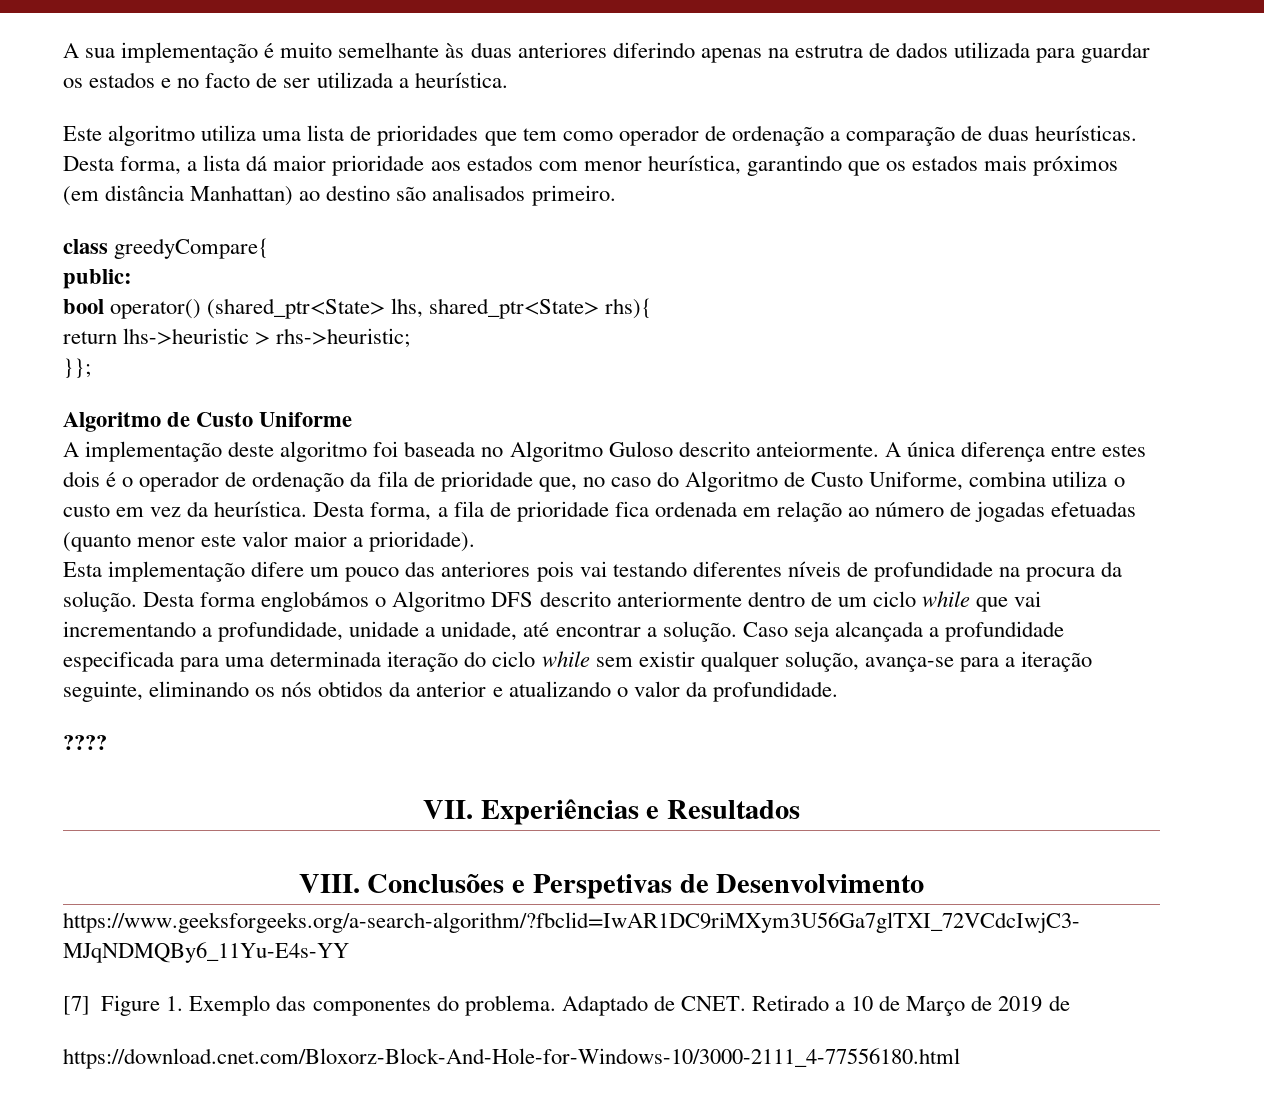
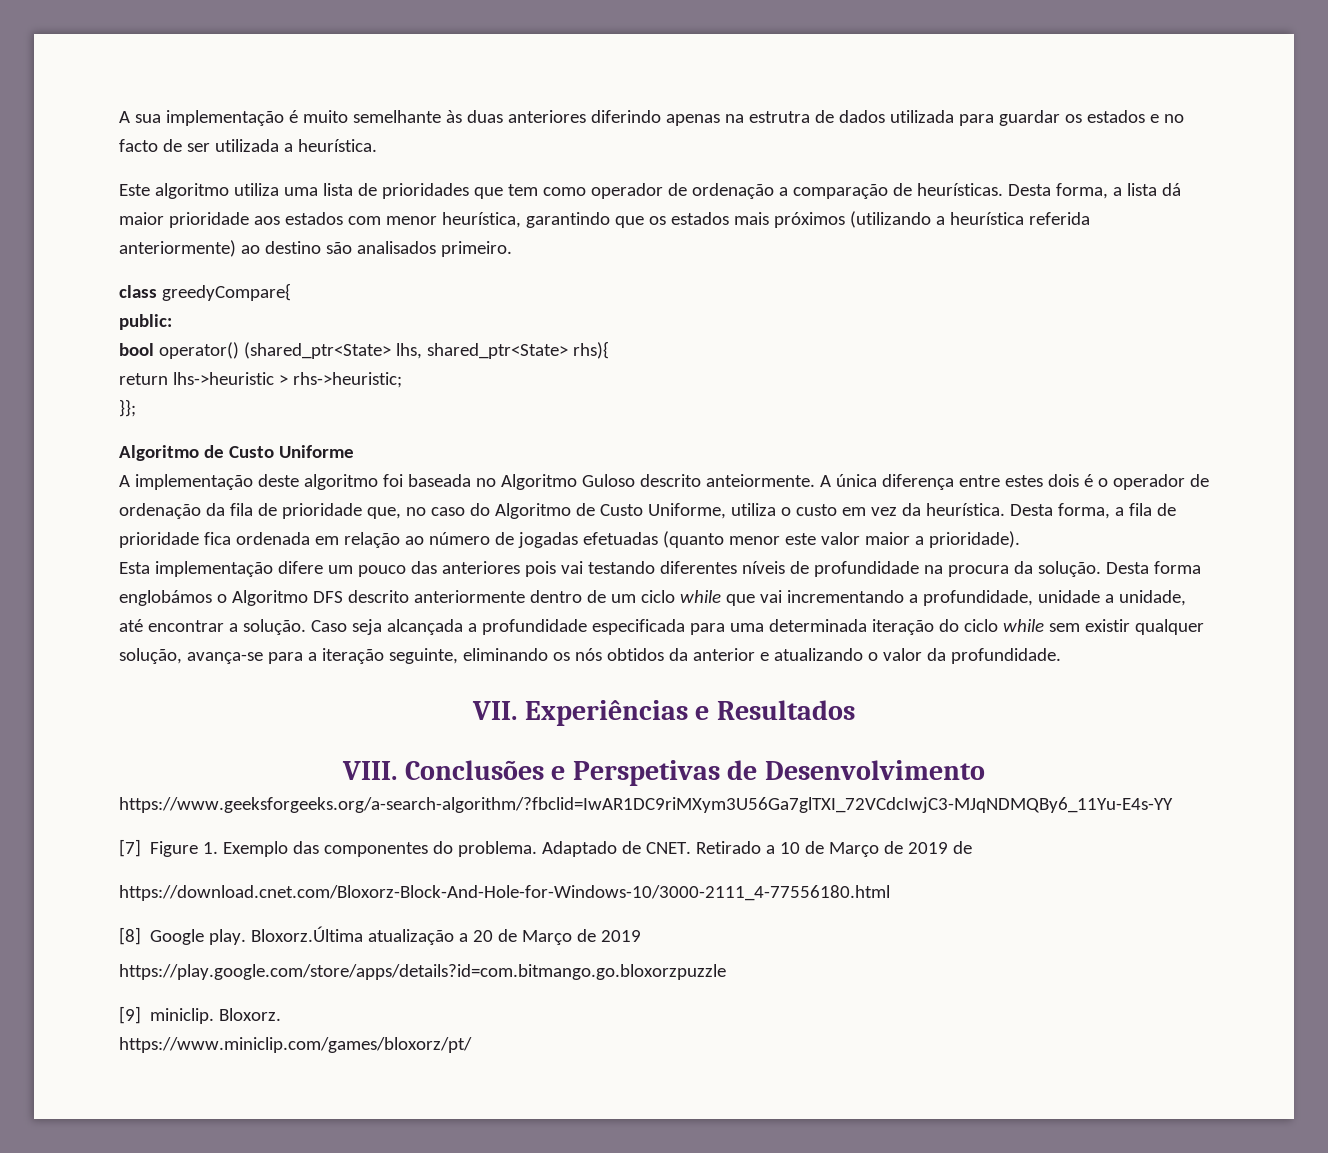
- Este algoritmo utiliza uma lista de prioridades que tem como operador de ordenação a comparação de duas heurísticas.
+ Este algoritmo utiliza uma lista de prioridades que tem como operador de ordenação a comparação de heurísticas.
- Desta forma, a lista dá maior prioridade aos estados com menor heurística, garantindo que os estados mais próximos (em distância Manhattan) ao destino são analisados primeiro.
+ Desta forma, a lista dá maior prioridade aos estados com menor heurística, garantindo que os estados mais próximos (utilizando a heurística referida anteriormente) ao destino são analisados primeiro.
- A única diferença entre estes dois é o operador de ordenação da fila de prioridade que, no caso do Algoritmo de Custo Uniforme, combina utiliza o custo em vez da heurística.
+ A única diferença entre estes dois é o operador de ordenação da fila de prioridade que, no caso do Algoritmo de Custo Uniforme, utiliza o custo em vez da heurística.
- ????
+ [8] Google play. Bloxorz.Última atualização a 20 de Março de 2019
+ https://play.google.com/store/apps/details?id=com.bitmango.go.bloxorzpuzzle
+ [9] miniclip. Bloxorz.
+ https://www.miniclip.com/games/bloxorz/pt/

